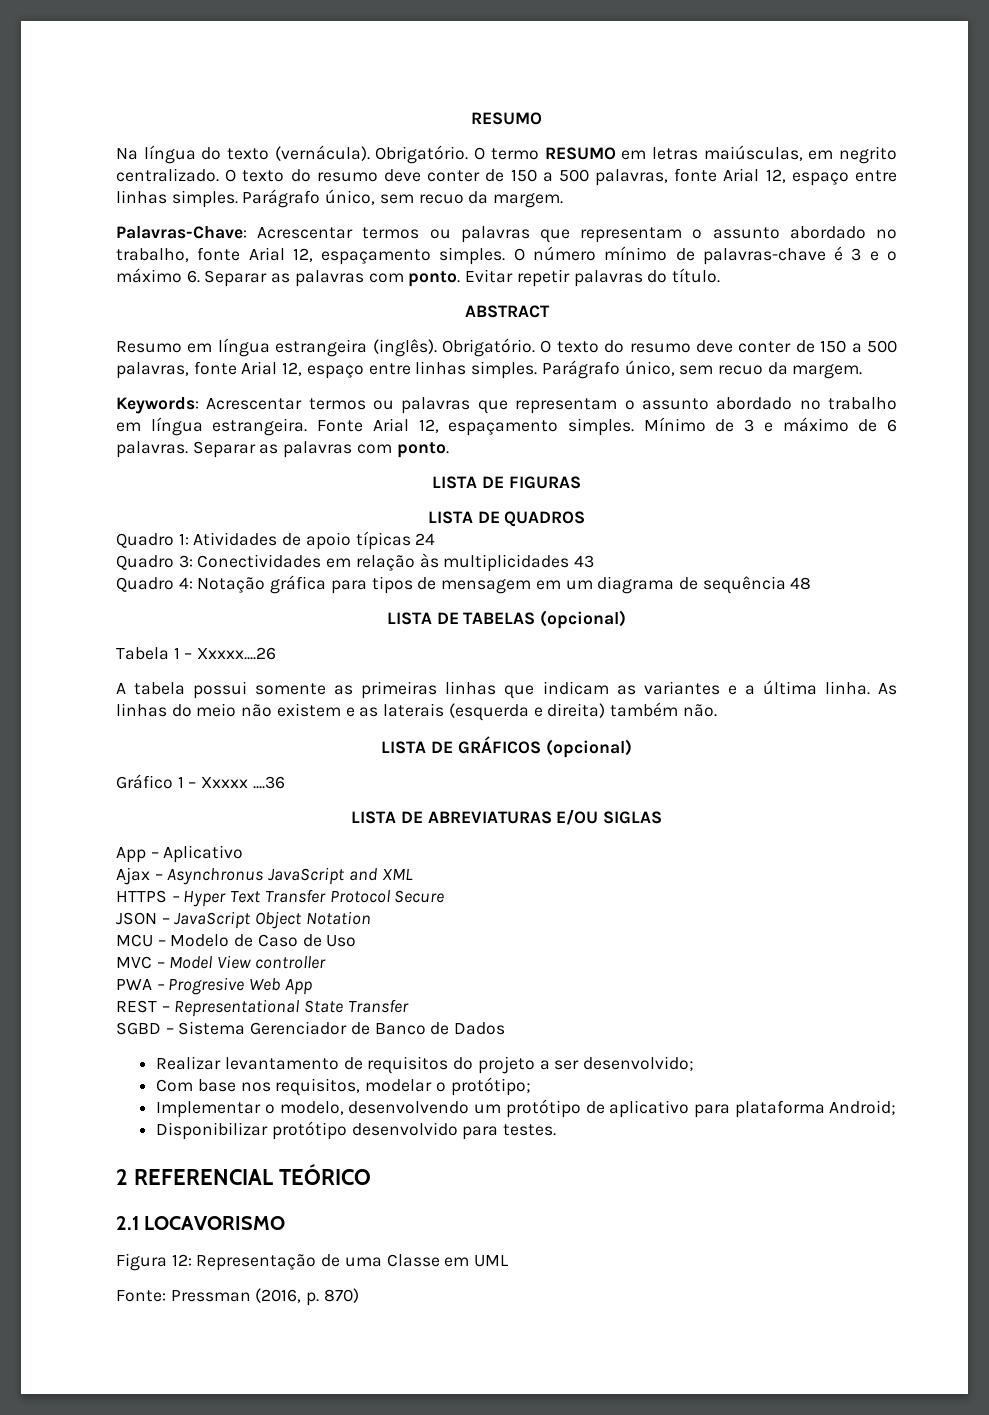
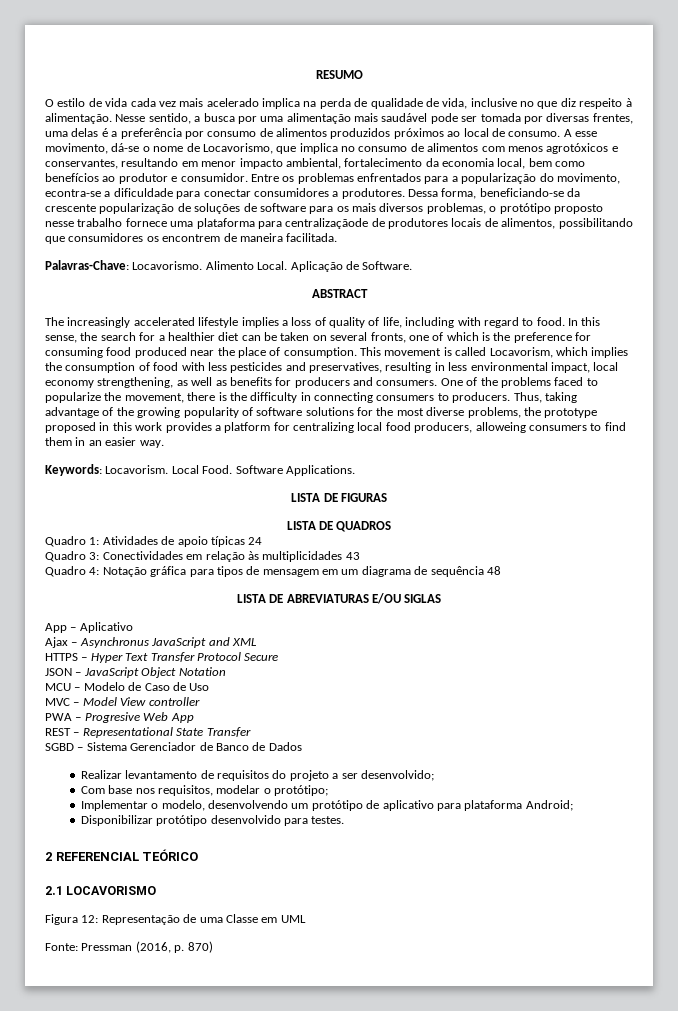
- Na língua do texto (vernácula). Obrigatório. O termo RESUMO em letras maiúsculas, em negrito centralizado. O texto do resumo deve conter de 150 a 500 palavras, fonte Arial 12, espaço entre linhas simples. Parágrafo único, sem recuo da margem.
- Palavras-Chave: Acrescentar termos ou palavras que representam o assunto abordado no trabalho, fonte Arial 12, espaçamento simples. O número mínimo de palavras-chave é 3 e o máximo 6. Separar as palavras com ponto. Evitar repetir palavras do título.
+ O estilo de vida cada vez mais acelerado implica na perda de qualidade de vida, inclusive no que diz respeito à alimentação. Nesse sentido, a busca por uma alimentação mais saudável pode ser tomada por diversas frentes, uma delas é a preferência por consumo de alimentos produzidos próximos ao local de consumo. A esse movimento, dá-se o nome de Locavorismo, que implica no consumo de alimentos com menos agrotóxicos e conservantes, resultando em menor impacto ambiental, fortalecimento da economia local, bem como benefícios ao produtor e consumidor. Entre os problemas enfrentados para a popularização do movimento, econtra-se a dificuldade para conectar consumidores a produtores. Dessa forma, beneficiando-se da crescente popularização de soluções de software para os mais diversos problemas, o protótipo proposto nesse trabalho fornece uma plataforma para centralizaçãode de produtores locais de alimentos, possibilitando que consumidores os encontrem de maneira facilitada.
+ Palavras-Chave: Locavorismo. Alimento Local. Aplicação de Software.
  ABSTRACT
- Resumo em língua estrangeira (inglês). Obrigatório. O texto do resumo deve conter de 150 a 500 palavras, fonte Arial 12, espaço entre linhas simples. Parágrafo único, sem recuo da margem.
- Keywords: Acrescentar termos ou palavras que representam o assunto abordado no trabalho em língua estrangeira. Fonte Arial 12, espaçamento simples. Mínimo de 3 e máximo de 6 palavras. Separar as palavras com ponto.
+ The increasingly accelerated lifestyle implies a loss of quality of life, including with regard to food. In this sense, the search for a healthier diet can be taken on several fronts, one of which is the preference for consuming food produced near the place of consumption. This movement is called Locavorism, which implies the consumption of food with less pesticides and preservatives, resulting in less environmental impact, local economy strengthening, as well as benefits for producers and consumers. One of the problems faced to popularize the movement, there is the difficulty in connecting consumers to producers. Thus, taking advantage of the growing popularity of software solutions for the most diverse problems, the prototype proposed in this work provides a platform for centralizing local food producers, alloweing consumers to find them in an easier way.
+ Keywords: Locavorism. Local Food. Software Applications.
- LISTA DE TABELAS (opcional)
- Tabela 1 – Xxxxx....26
- A tabela possui somente as primeiras linhas que indicam as variantes e a última linha. As linhas do meio não existem e as laterais (esquerda e direita) também não.
- LISTA DE GRÁFICOS (opcional)
- Gráfico 1 – Xxxxx ....36

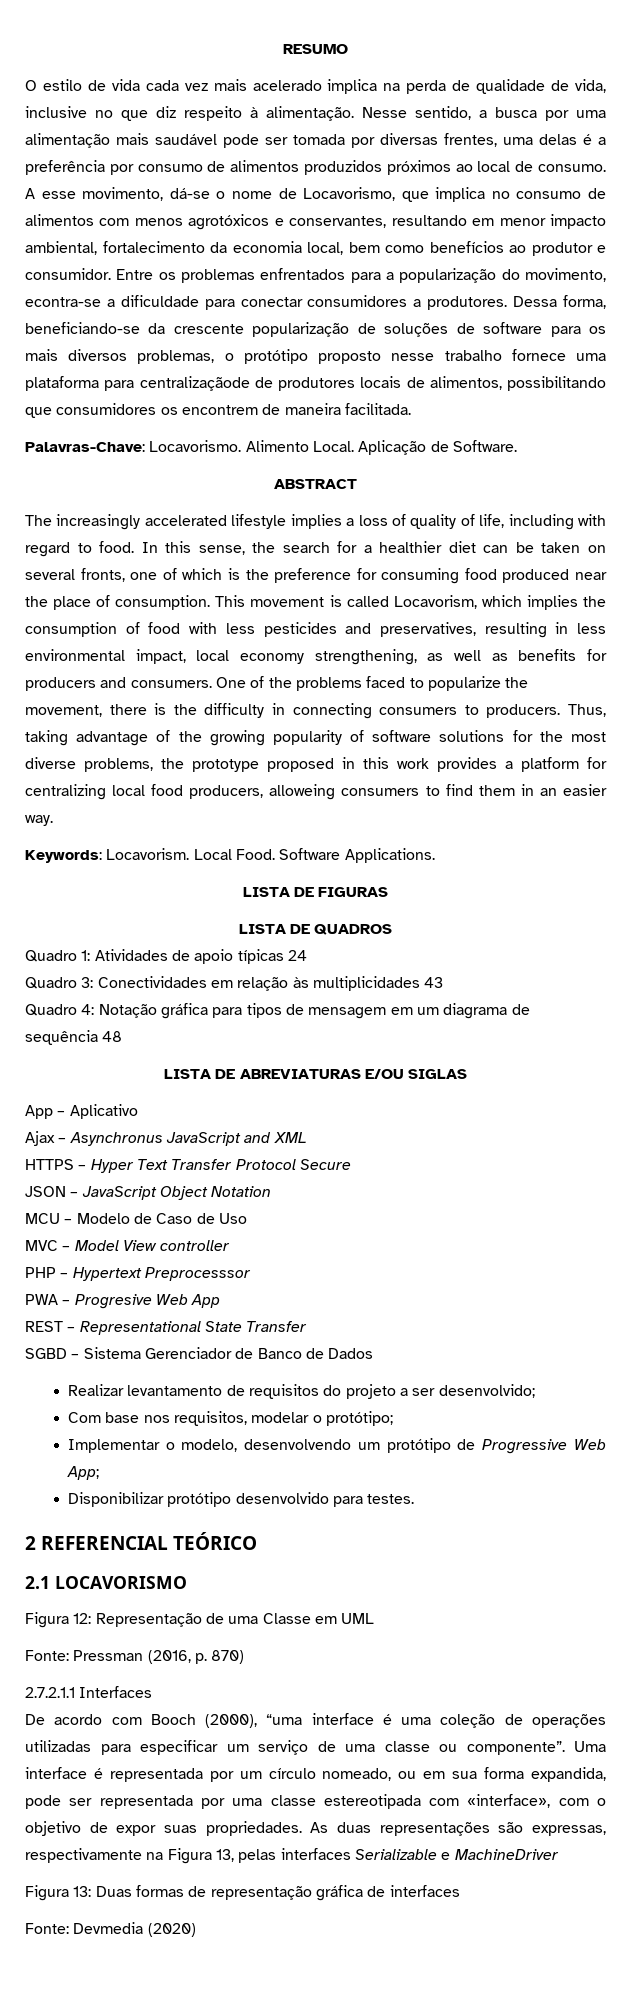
+ PHP – Hypertext Preprocesssor
- Implementar o modelo, desenvolvendo um protótipo de aplicativo para plataforma Android;
+ Implementar o modelo, desenvolvendo um protótipo de Progressive Web App;
+ 2.7.2.1.1 Interfaces
+ De acordo com Booch (2000), “uma interface é uma coleção de operações utilizadas para especificar um serviço de uma classe ou componente”. Uma interface é representada por um círculo nomeado, ou em sua forma expandida, pode ser representada por uma classe estereotipada com «interface», com o objetivo de expor suas propriedades. As duas representações são expressas, respectivamente na Figura 13, pelas interfaces Serializable e MachineDriver
+ Figura 13: Duas formas de representação gráfica de interfaces
+ Fonte: Devmedia (2020)

